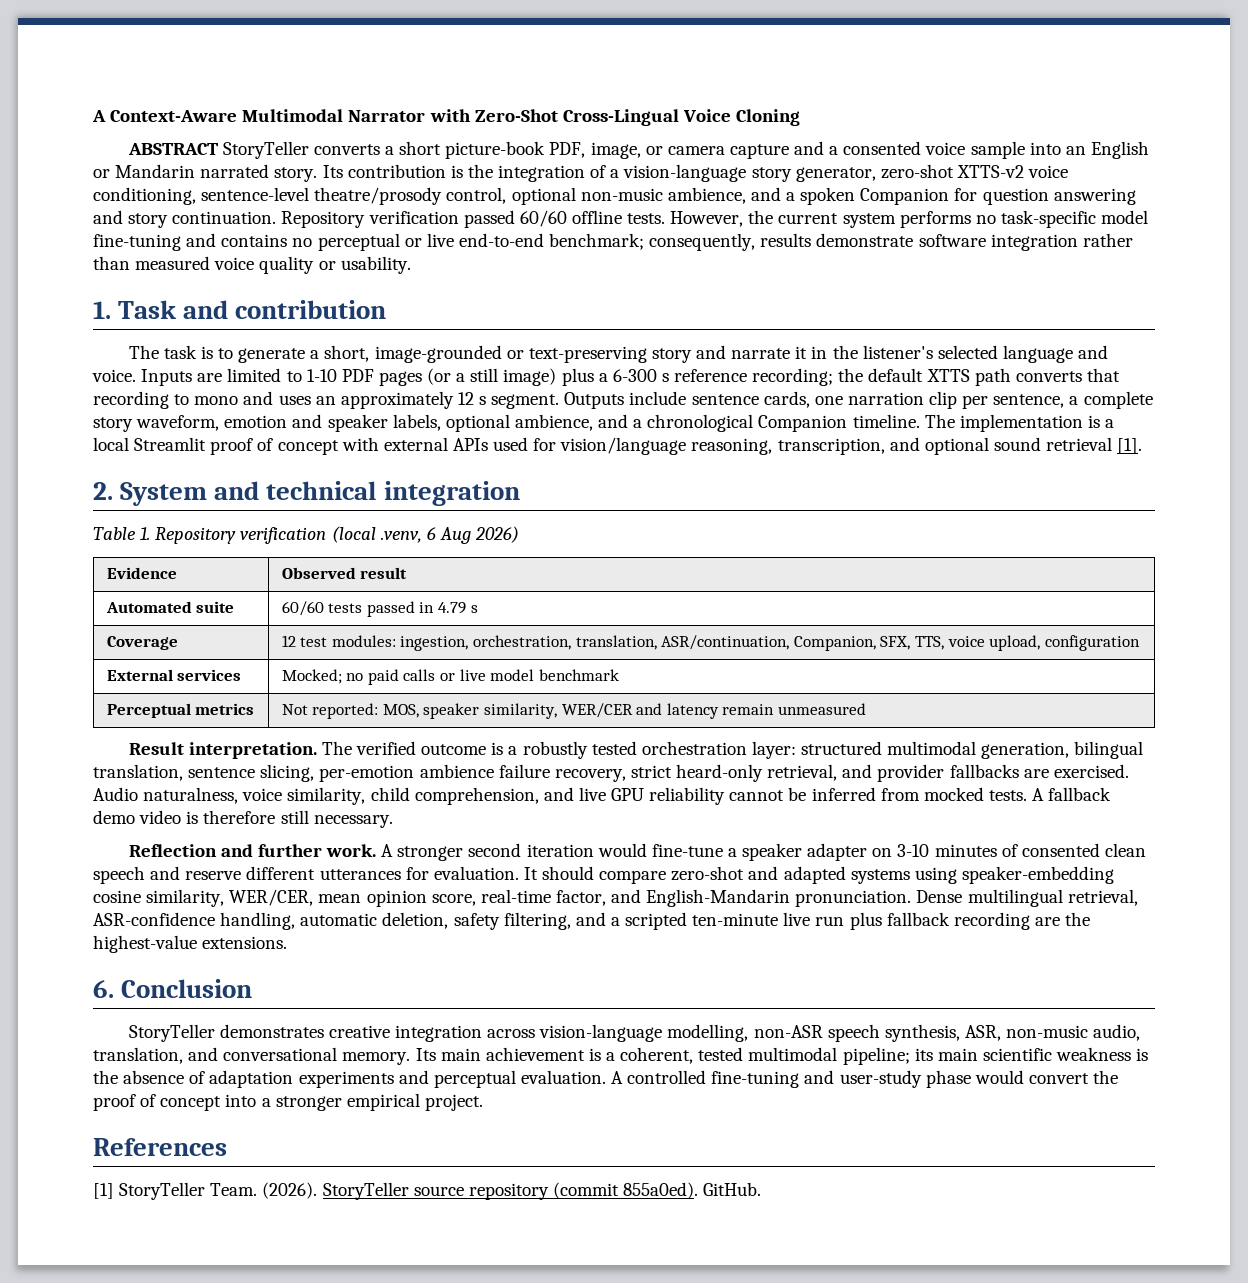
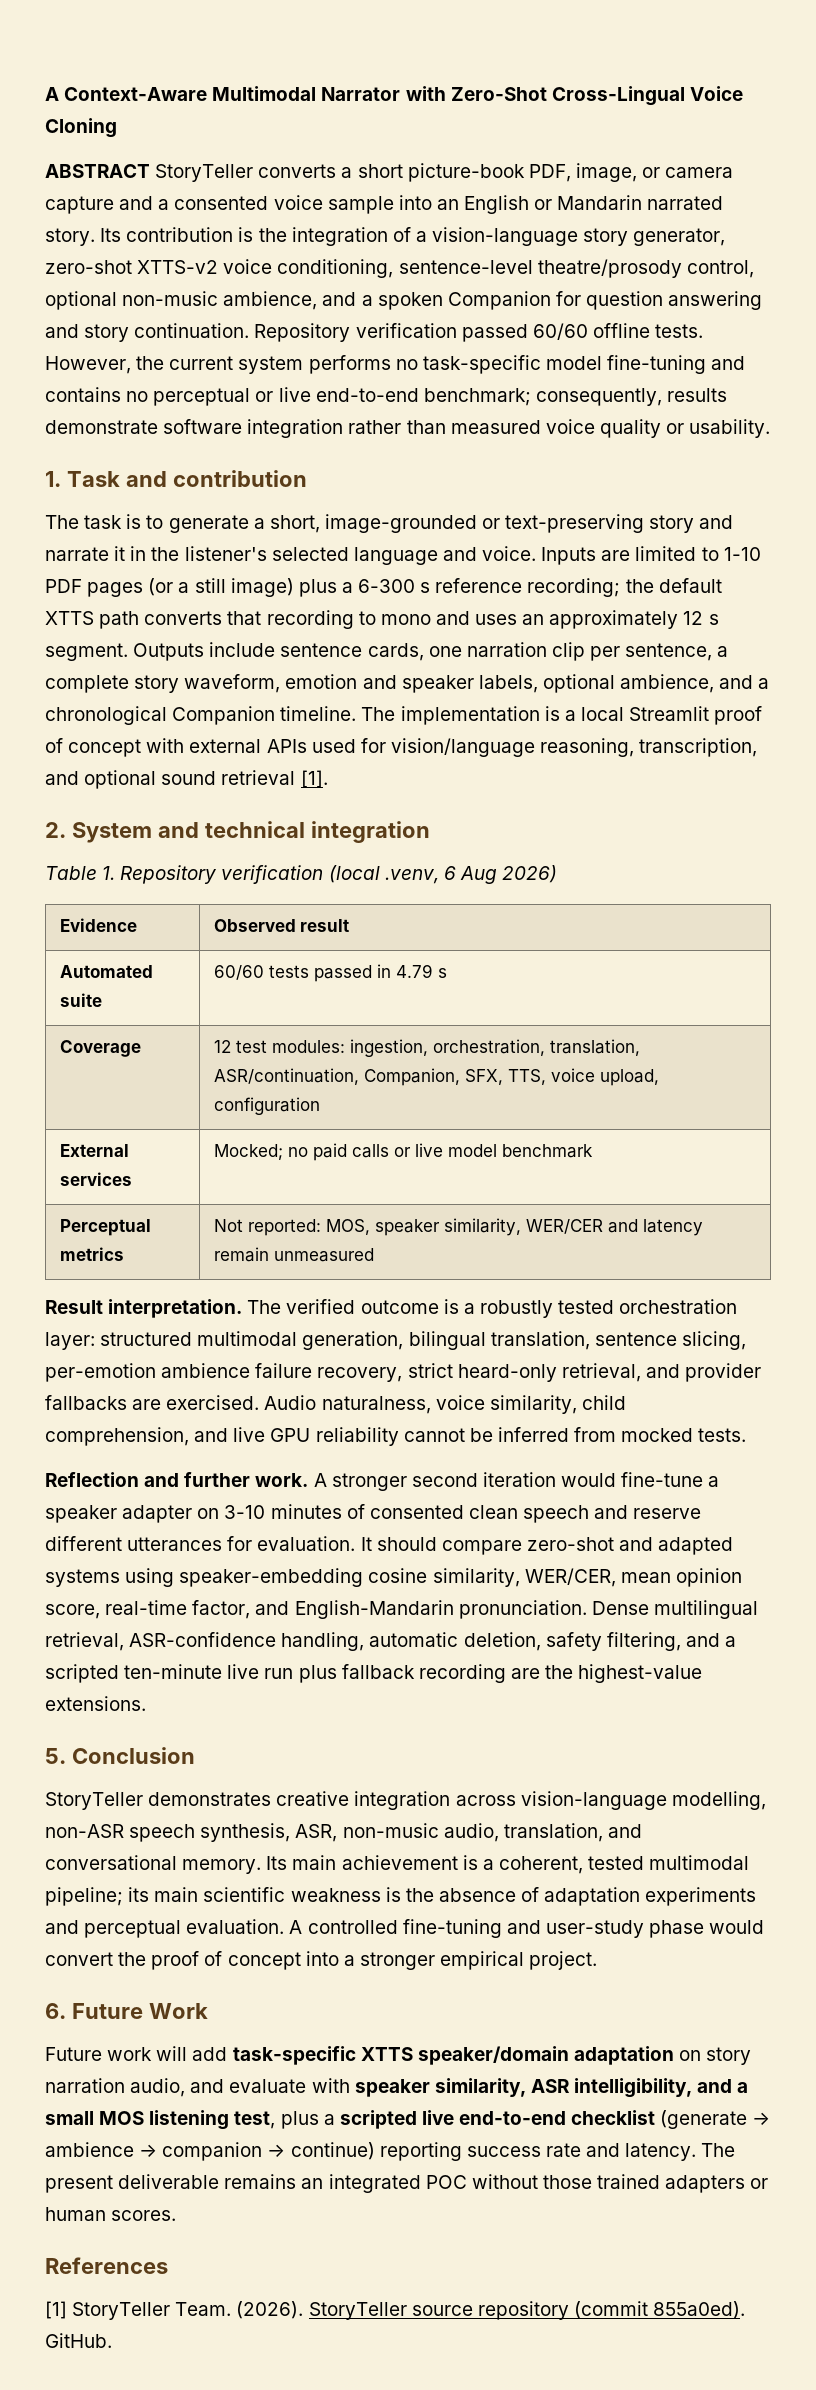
- A fallback demo video is therefore still necessary.
- 6. Conclusion
+ 5. Conclusion
+ 6. Future Work
+ Future work will add task-specific XTTS speaker/domain adaptation on story narration audio, and evaluate with speaker similarity, ASR intelligibility, and a small MOS listening test, plus a scripted live end-to-end checklist (generate → ambience → companion → continue) reporting success rate and latency. The present deliverable remains an integrated POC without those trained adapters or human scores.

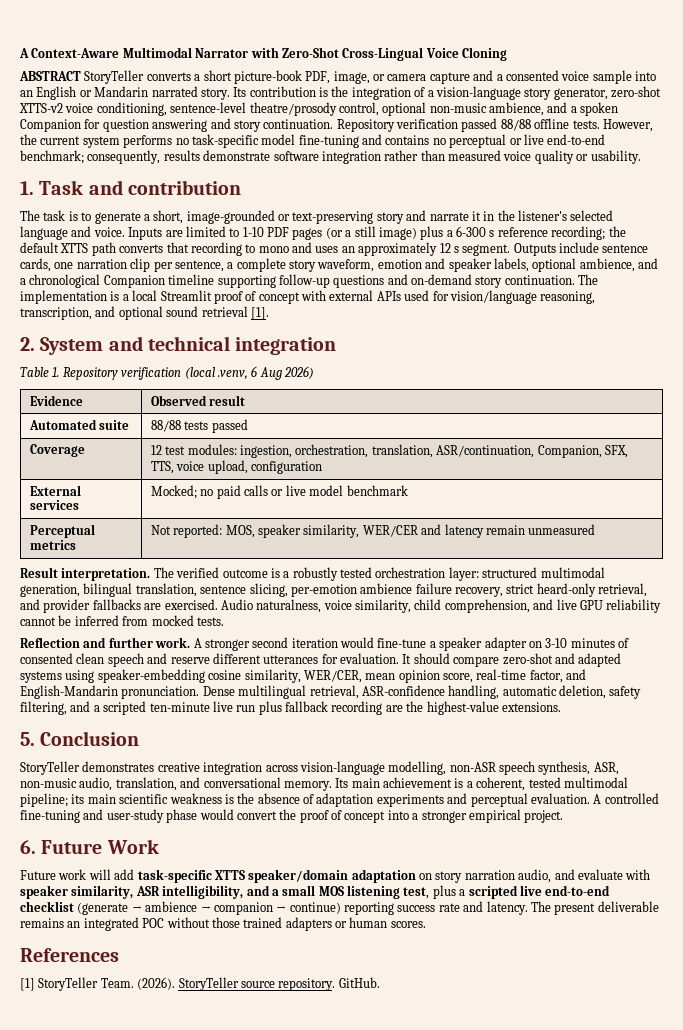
- Repository verification passed 60/60 offline tests.
+ Repository verification passed 88/88 offline tests.
- Outputs include sentence cards, one narration clip per sentence, a complete story waveform, emotion and speaker labels, optional ambience, and a chronological Companion timeline.
+ Outputs include sentence cards, one narration clip per sentence, a complete story waveform, emotion and speaker labels, optional ambience, and a chronological Companion timeline supporting follow-up questions and on-demand story continuation.
- Automated suite | 60/60 tests passed in 4.79 s
+ Automated suite | 88/88 tests passed
- StoryTeller source repository (commit 855a0ed).
+ StoryTeller source repository.

